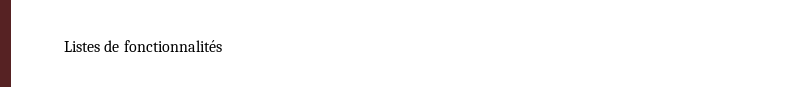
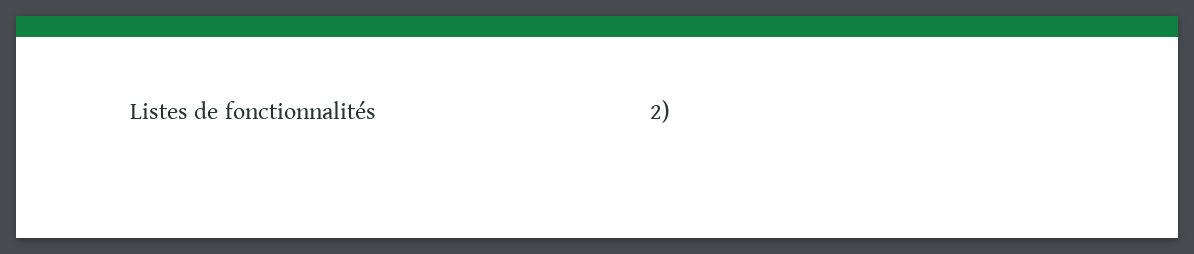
+ 2)

